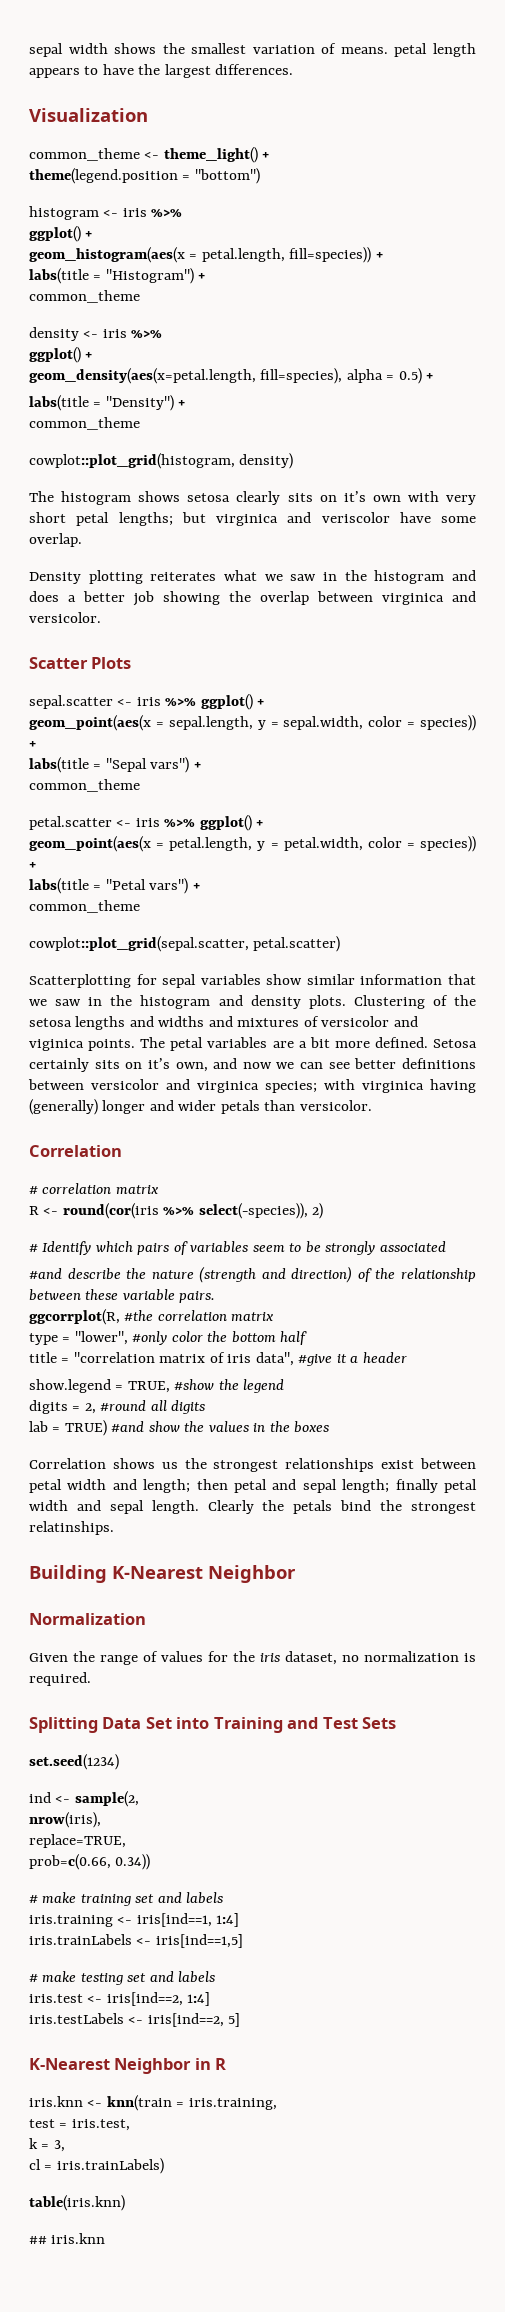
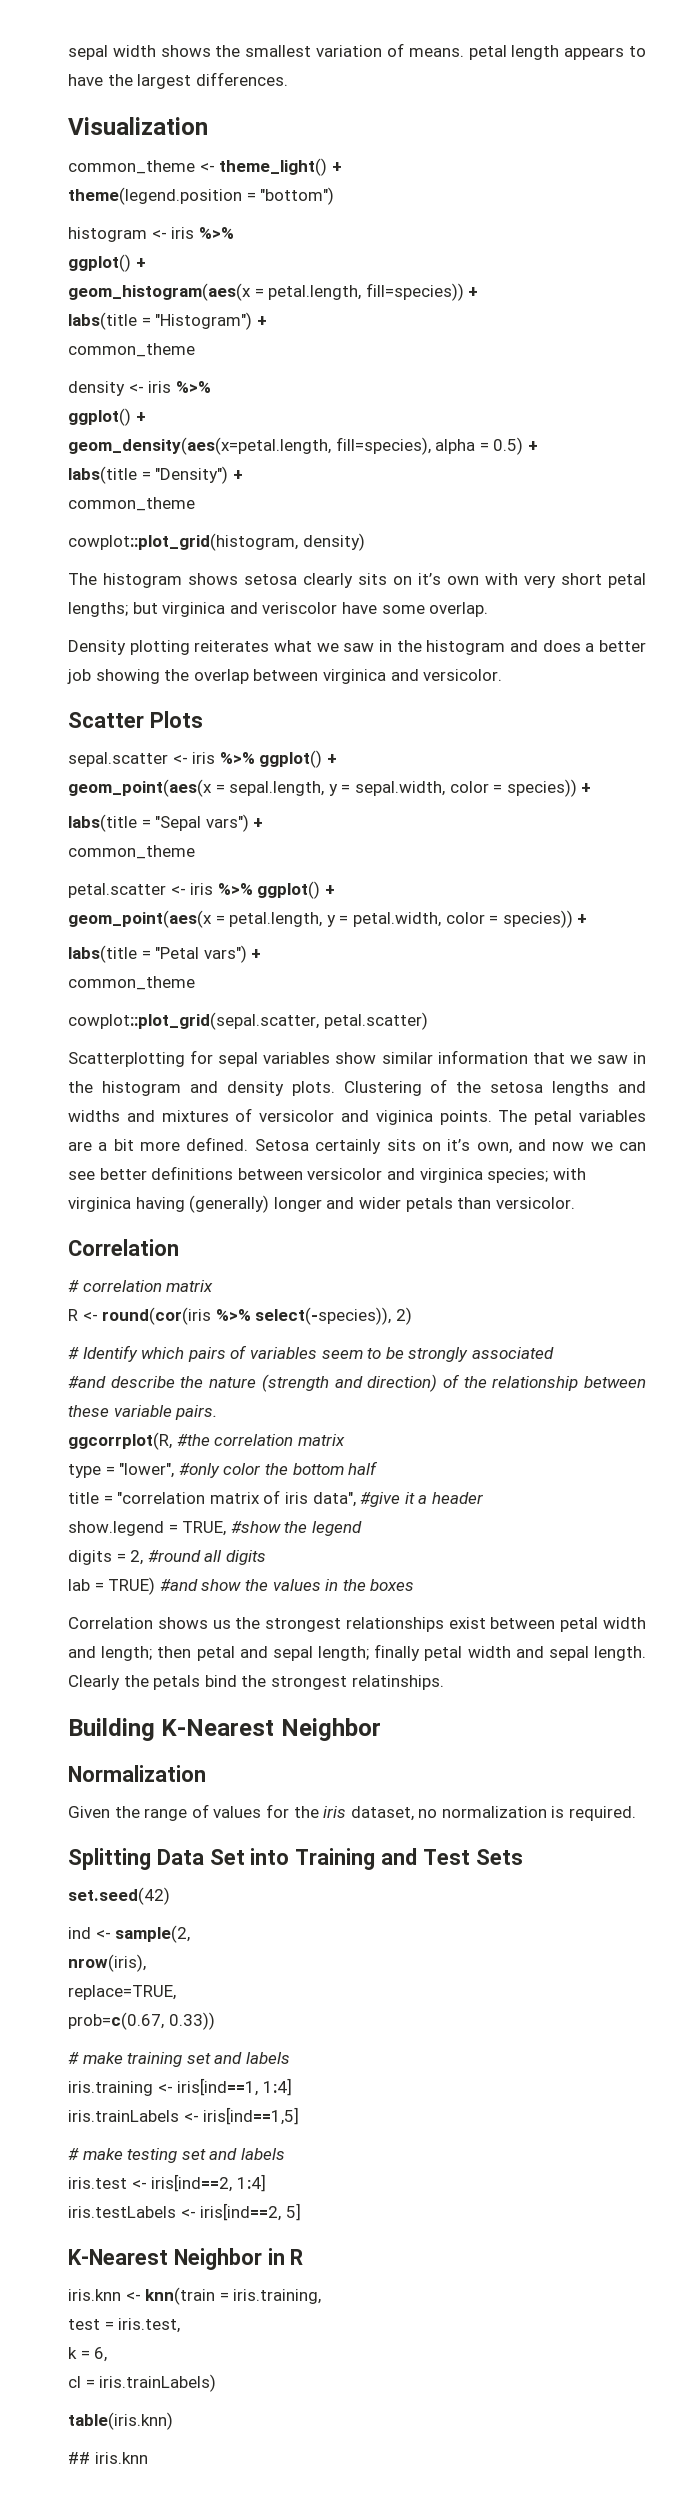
- set.seed(1234)
+ set.seed(42)
- prob=c(0.66, 0.34))
+ prob=c(0.67, 0.33))
- k = 3,
+ k = 6,

